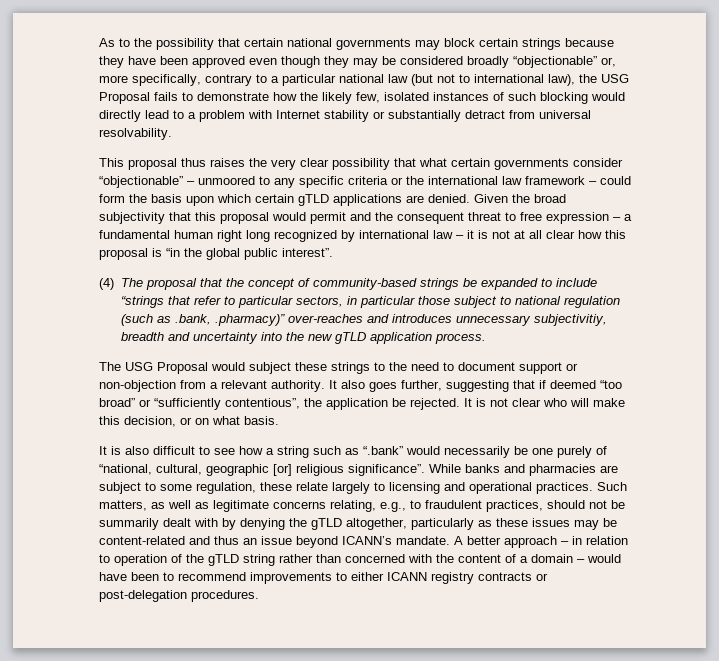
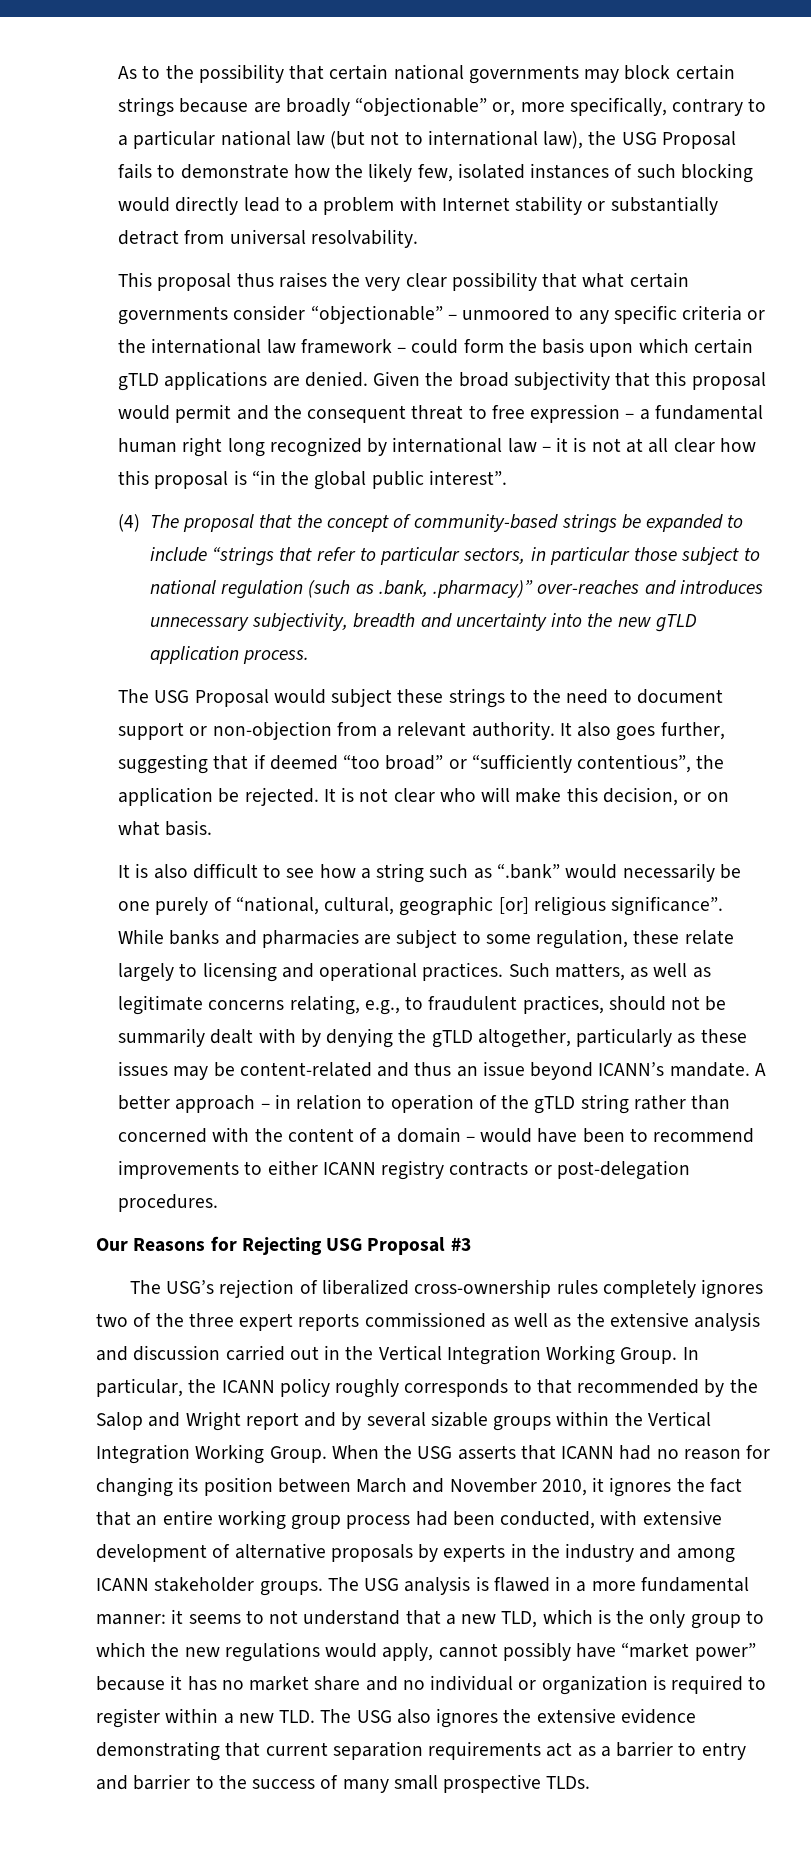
- As to the possibility that certain national governments may block certain strings because they have been approved even though they may be considered broadly “objectionable” or, more specifically, contrary to a particular national law (but not to international law), the USG Proposal fails to demonstrate how the likely few, isolated instances of such blocking would directly lead to a problem with Internet stability or substantially detract from universal resolvability.
+ As to the possibility that certain national governments may block certain strings because are broadly “objectionable” or, more specifically, contrary to a particular national law (but not to international law), the USG Proposal fails to demonstrate how the likely few, isolated instances of such blocking would directly lead to a problem with Internet stability or substantially detract from universal resolvability.
- (4) The proposal that the concept of community-based strings be expanded to include “strings that refer to particular sectors, in particular those subject to national regulation (such as .bank, .pharmacy)” over-reaches and introduces unnecessary subjectivitiy, breadth and uncertainty into the new gTLD application process.
+ (4) The proposal that the concept of community-based strings be expanded to include “strings that refer to particular sectors, in particular those subject to national regulation (such as .bank, .pharmacy)” over-reaches and introduces unnecessary subjectivity, breadth and uncertainty into the new gTLD application process.
+ Our Reasons for Rejecting USG Proposal #3
+ The USG’s rejection of liberalized cross-ownership rules completely ignores two of the three expert reports commissioned as well as the extensive analysis and discussion carried out in the Vertical Integration Working Group. In particular, the ICANN policy roughly corresponds to that recommended by the Salop and Wright report and by several sizable groups within the Vertical Integration Working Group. When the USG asserts that ICANN had no reason for changing its position between March and November 2010, it ignores the fact that an entire working group process had been conducted, with extensive development of alternative proposals by experts in the industry and among ICANN stakeholder groups. The USG analysis is flawed in a more fundamental manner: it seems to not understand that a new TLD, which is the only group to which the new regulations would apply, cannot possibly have “market power” because it has no market share and no individual or organization is required to register within a new TLD. The USG also ignores the extensive evidence demonstrating that current separation requirements act as a barrier to entry and barrier to the success of many small prospective TLDs.

